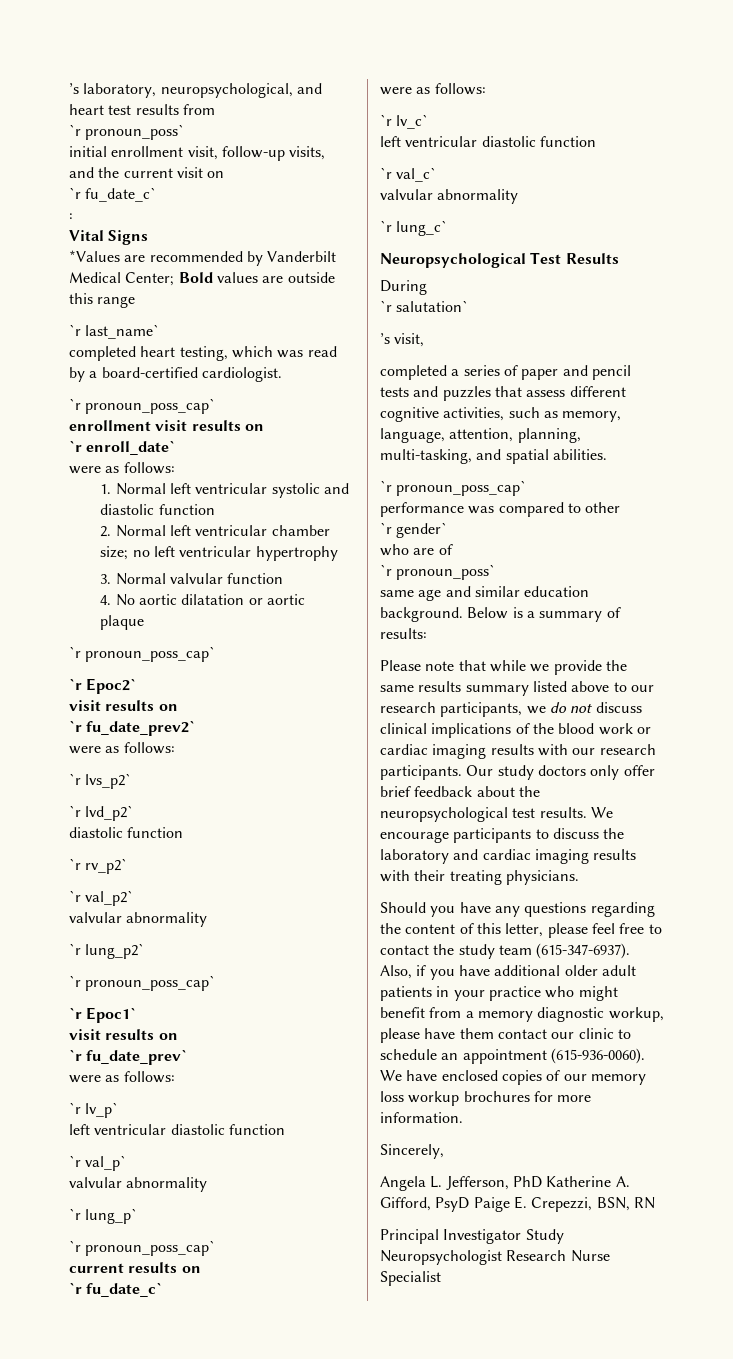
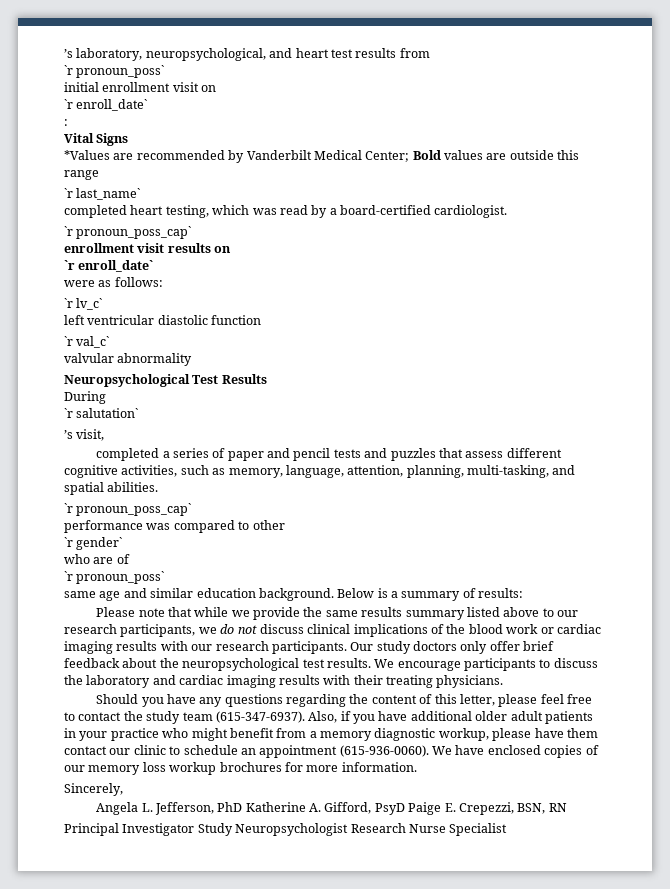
- initial enrollment visit, follow-up visits, and the current visit on
- `r fu_date_c`
+ initial enrollment visit on
+ `r enroll_date`
- 1. Normal left ventricular systolic and diastolic function
- 2. Normal left ventricular chamber size; no left ventricular hypertrophy
- 3. Normal valvular function
- 4. No aortic dilatation or aortic plaque
- `r pronoun_poss_cap`
- `r Epoc2`
- visit results on
- `r fu_date_prev2`
- were as follows:
- `r lvs_p2`
- `r lvd_p2`
- diastolic function
- `r rv_p2`
- `r val_p2`
- valvular abnormality
- `r lung_p2`
- `r pronoun_poss_cap`
- `r Epoc1`
- visit results on
- `r fu_date_prev`
- were as follows:
- `r lv_p`
- left ventricular diastolic function
- `r val_p`
- valvular abnormality
- `r lung_p`
- `r pronoun_poss_cap`
- current results on
- `r fu_date_c`
- were as follows:
- `r lung_c`

